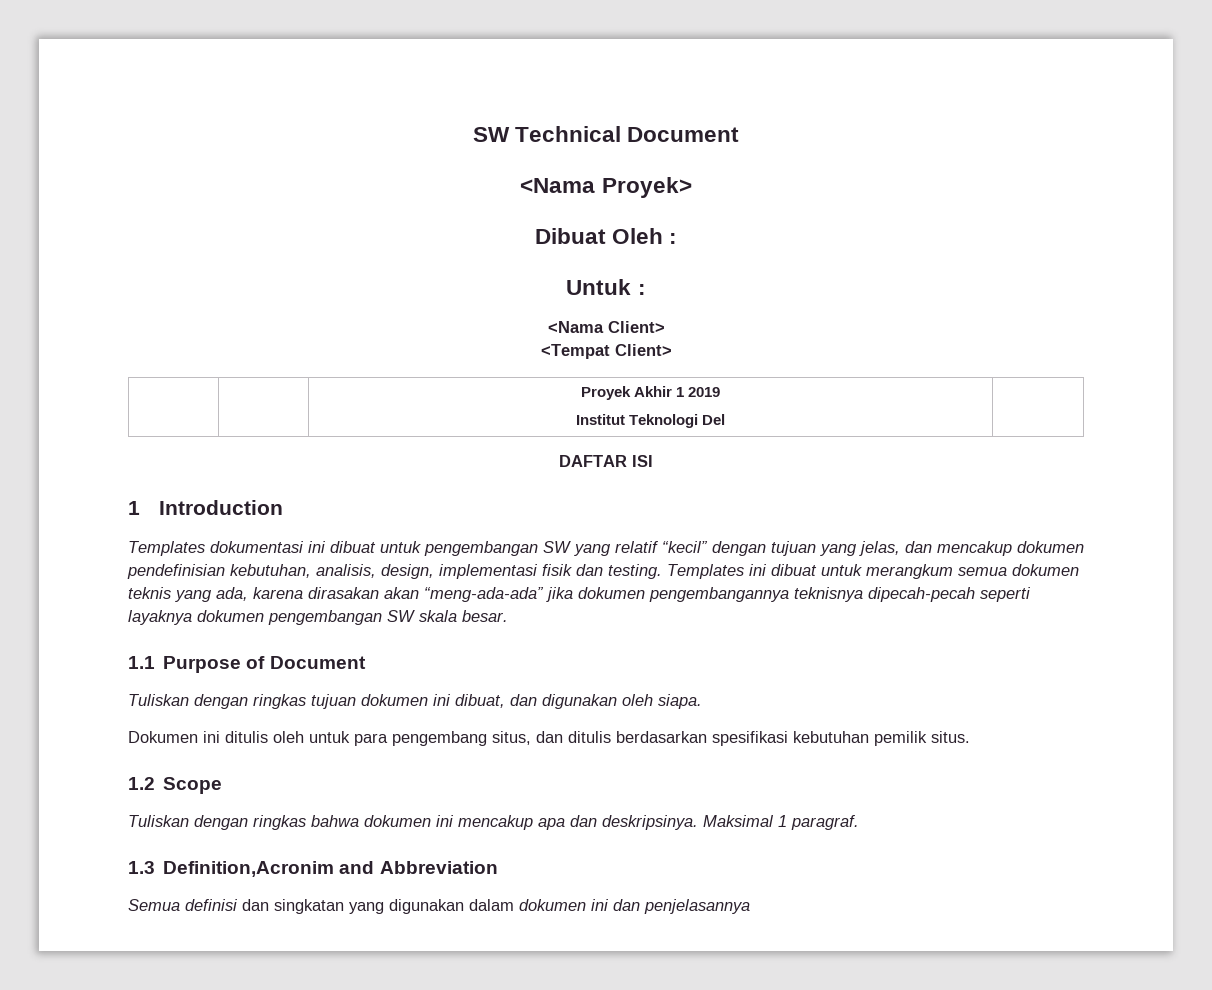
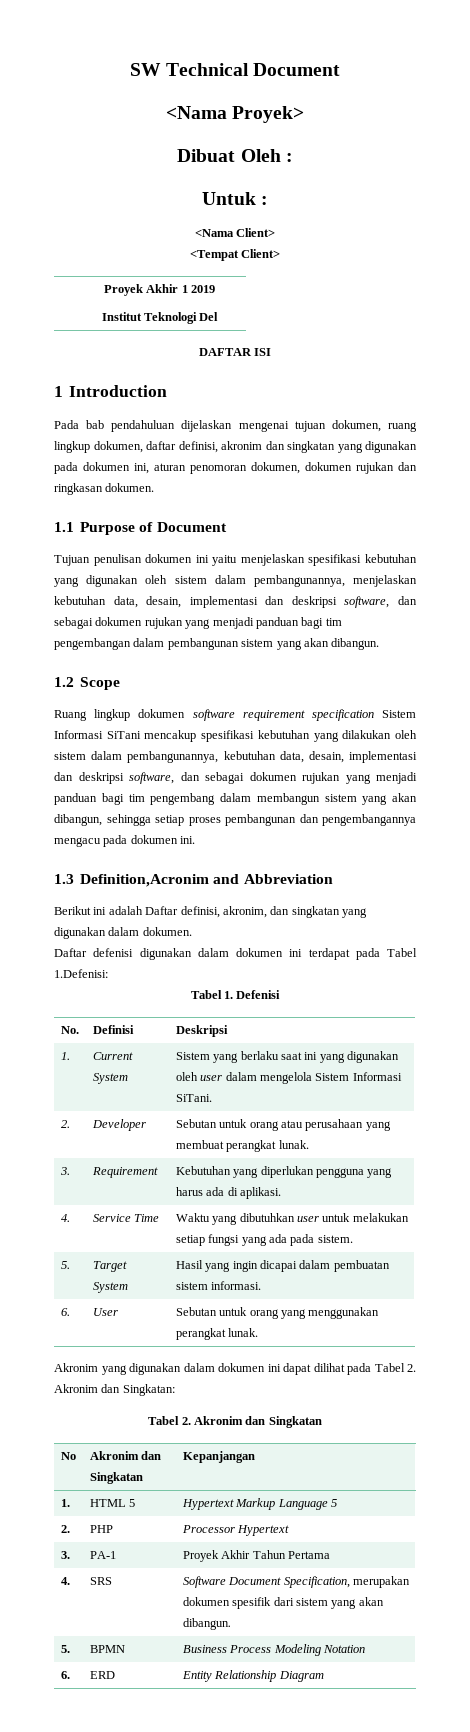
- Templates dokumentasi ini dibuat untuk pengembangan SW yang relatif “kecil” dengan tujuan yang jelas, dan mencakup dokumen pendefinisian kebutuhan, analisis, design, implementasi fisik dan testing. Templates ini dibuat untuk merangkum semua dokumen teknis yang ada, karena dirasakan akan “meng-ada-ada” jika dokumen pengembangannya teknisnya dipecah-pecah seperti layaknya dokumen pengembangan SW skala besar.
+ Pada bab pendahuluan dijelaskan mengenai tujuan dokumen, ruang lingkup dokumen, daftar definisi, akronim dan singkatan yang digunakan pada dokumen ini, aturan penomoran dokumen, dokumen rujukan dan ringkasan dokumen.
  1.1 Purpose of Document
- Tuliskan dengan ringkas tujuan dokumen ini dibuat, dan digunakan oleh siapa.
- Dokumen ini ditulis oleh untuk para pengembang situs, dan ditulis berdasarkan spesifikasi kebutuhan pemilik situs.
+ Tujuan penulisan dokumen ini yaitu menjelaskan spesifikasi kebutuhan yang digunakan oleh sistem dalam pembangunannya, menjelaskan kebutuhan data, desain, implementasi dan deskripsi software, dan sebagai dokumen rujukan yang menjadi panduan bagi tim pengembangan dalam pembangunan sistem yang akan dibangun.
  1.2 Scope
- Tuliskan dengan ringkas bahwa dokumen ini mencakup apa dan deskripsinya. Maksimal 1 paragraf.
+ Ruang lingkup dokumen software requirement specification Sistem Informasi SiTani mencakup spesifikasi kebutuhan yang dilakukan oleh sistem dalam pembangunannya, kebutuhan data, desain, implementasi dan deskripsi software, dan sebagai dokumen rujukan yang menjadi panduan bagi tim pengembang dalam membangun sistem yang akan dibangun, sehingga setiap proses pembangunan dan pengembangannya mengacu pada dokumen ini.
  1.3 Definition,Acronim and Abbreviation
- Semua definisi dan singkatan yang digunakan dalam dokumen ini dan penjelasannya
+ Berikut ini adalah Daftar definisi, akronim, dan singkatan yang digunakan dalam dokumen.
+ Daftar defenisi digunakan dalam dokumen ini terdapat pada Tabel 1.Defenisi:
+ Tabel 1. Defenisi
+ No. | Definisi | Deskripsi
+ 1. | Current System | Sistem yang berlaku saat ini yang digunakan oleh user dalam mengelola Sistem Informasi SiTani.
+ 2. | Developer | Sebutan untuk orang atau perusahaan yang membuat perangkat lunak.
+ 3. | Requirement | Kebutuhan yang diperlukan pengguna yang harus ada di aplikasi.
+ 4. | Service Time | Waktu yang dibutuhkan user untuk melakukan setiap fungsi yang ada pada sistem.
+ 5. | Target System | Hasil yang ingin dicapai dalam pembuatan sistem informasi.
+ 6. | User | Sebutan untuk orang yang menggunakan perangkat lunak.
+ Akronim yang digunakan dalam dokumen ini dapat dilihat pada Tabel 2. Akronim dan Singkatan:
+ Tabel 2. Akronim dan Singkatan
+ No | Akronim dan Singkatan | Kepanjangan
+ 1. | HTML 5 | Hypertext Markup Language 5
+ 2. | PHP | Processor Hypertext
+ 3. | PA-1 | Proyek Akhir Tahun Pertama
+ 4. | SRS | Software Document Specification, merupakan dokumen spesifik dari sistem yang akan dibangun.
+ 5. | BPMN | Business Process Modeling Notation
+ 6. | ERD | Entity Relationship Diagram

